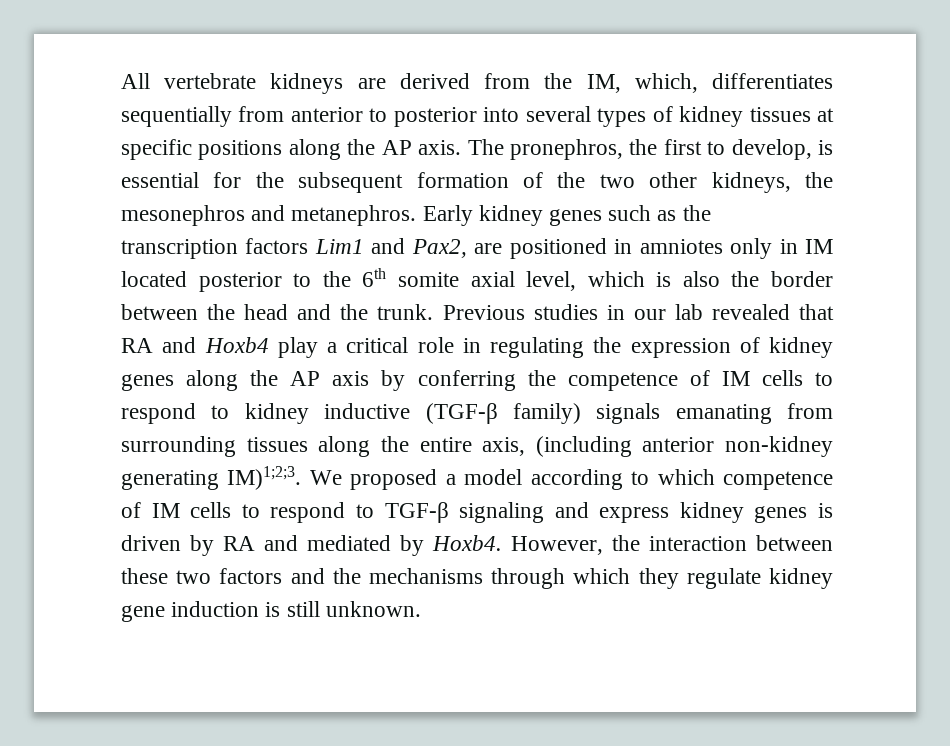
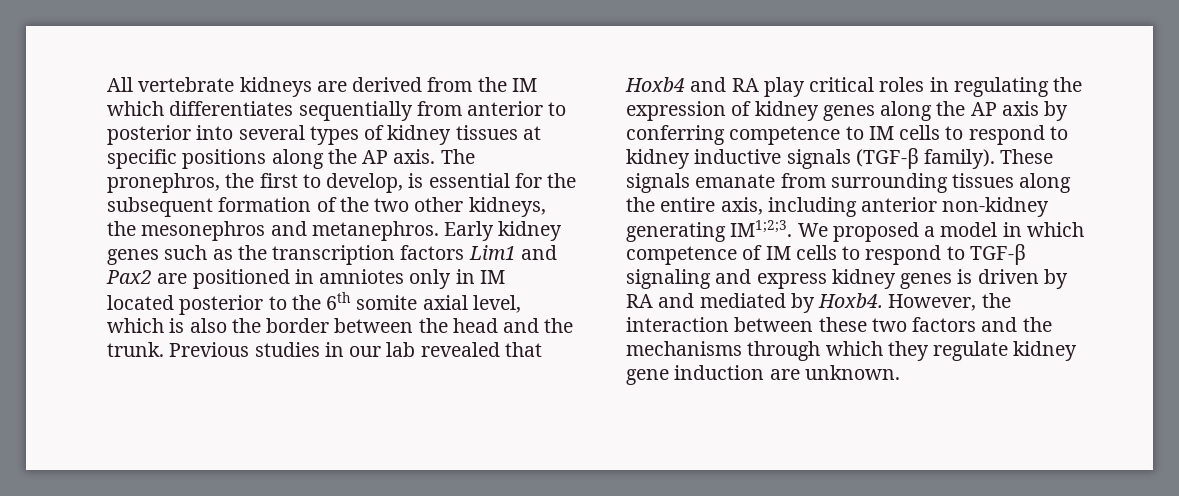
- All vertebrate kidneys are derived from the IM, which, differentiates sequentially from anterior to posterior into several types of kidney tissues at specific positions along the AP axis.
+ All vertebrate kidneys are derived from the IM which differentiates sequentially from anterior to posterior into several types of kidney tissues at specific positions along the AP axis.
- Early kidney genes such as the transcription factors Lim1 and Pax2, are positioned in amniotes only in IM located posterior to the 6th somite axial level, which is also the border between the head and the trunk.
+ Early kidney genes such as the transcription factors Lim1 and Pax2 are positioned in amniotes only in IM located posterior to the 6th somite axial level, which is also the border between the head and the trunk.
- Previous studies in our lab revealed that RA and Hoxb4 play a critical role in regulating the expression of kidney genes along the AP axis by conferring the competence of IM cells to respond to kidney inductive (TGF-β family) signals emanating from surrounding tissues along the entire axis, (including anterior non-kidney generating IM)1;2;3.
+ Previous studies in our lab revealed that Hoxb4 and RA play critical roles in regulating the expression of kidney genes along the AP axis by conferring competence to IM cells to respond to kidney inductive signals (TGF-β family). These signals emanate from surrounding tissues along the entire axis, including anterior non-kidney generating IM1;2;3.
- We proposed a model according to which competence of IM cells to respond to TGF-β signaling and express kidney genes is driven by RA and mediated by Hoxb4.
+ We proposed a model in which competence of IM cells to respond to TGF-β signaling and express kidney genes is driven by RA and mediated by Hoxb4.
- However, the interaction between these two factors and the mechanisms through which they regulate kidney gene induction is still unknown.
+ However, the interaction between these two factors and the mechanisms through which they regulate kidney gene induction are unknown.

